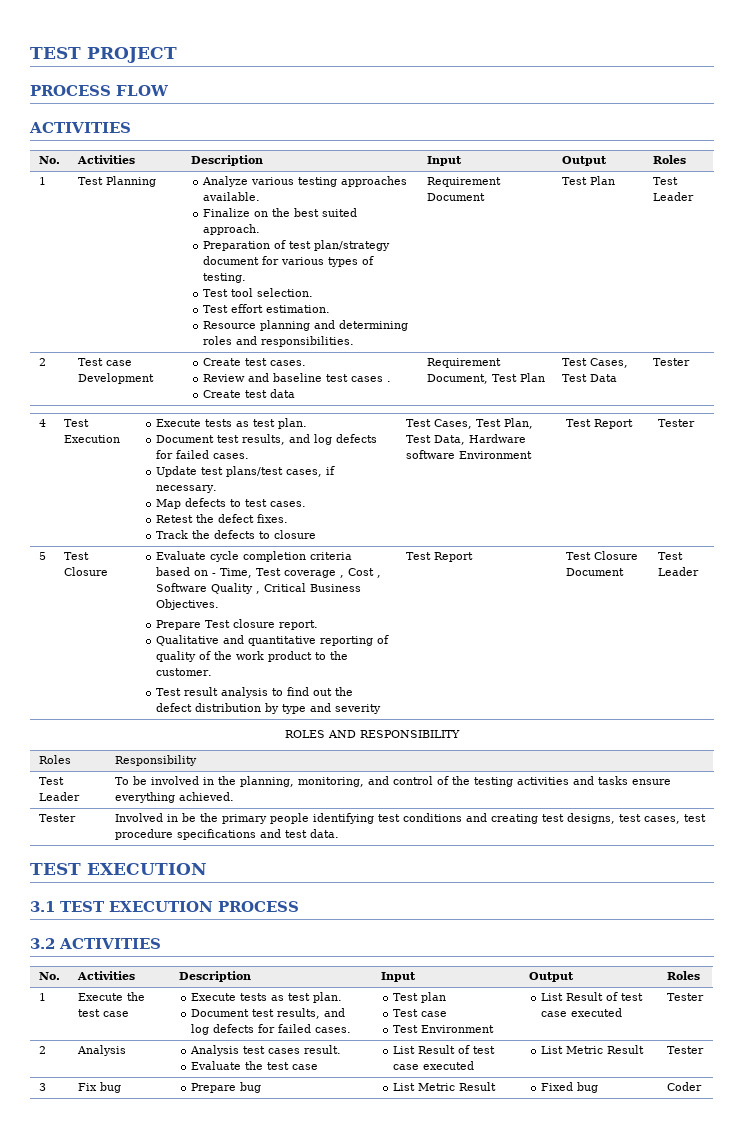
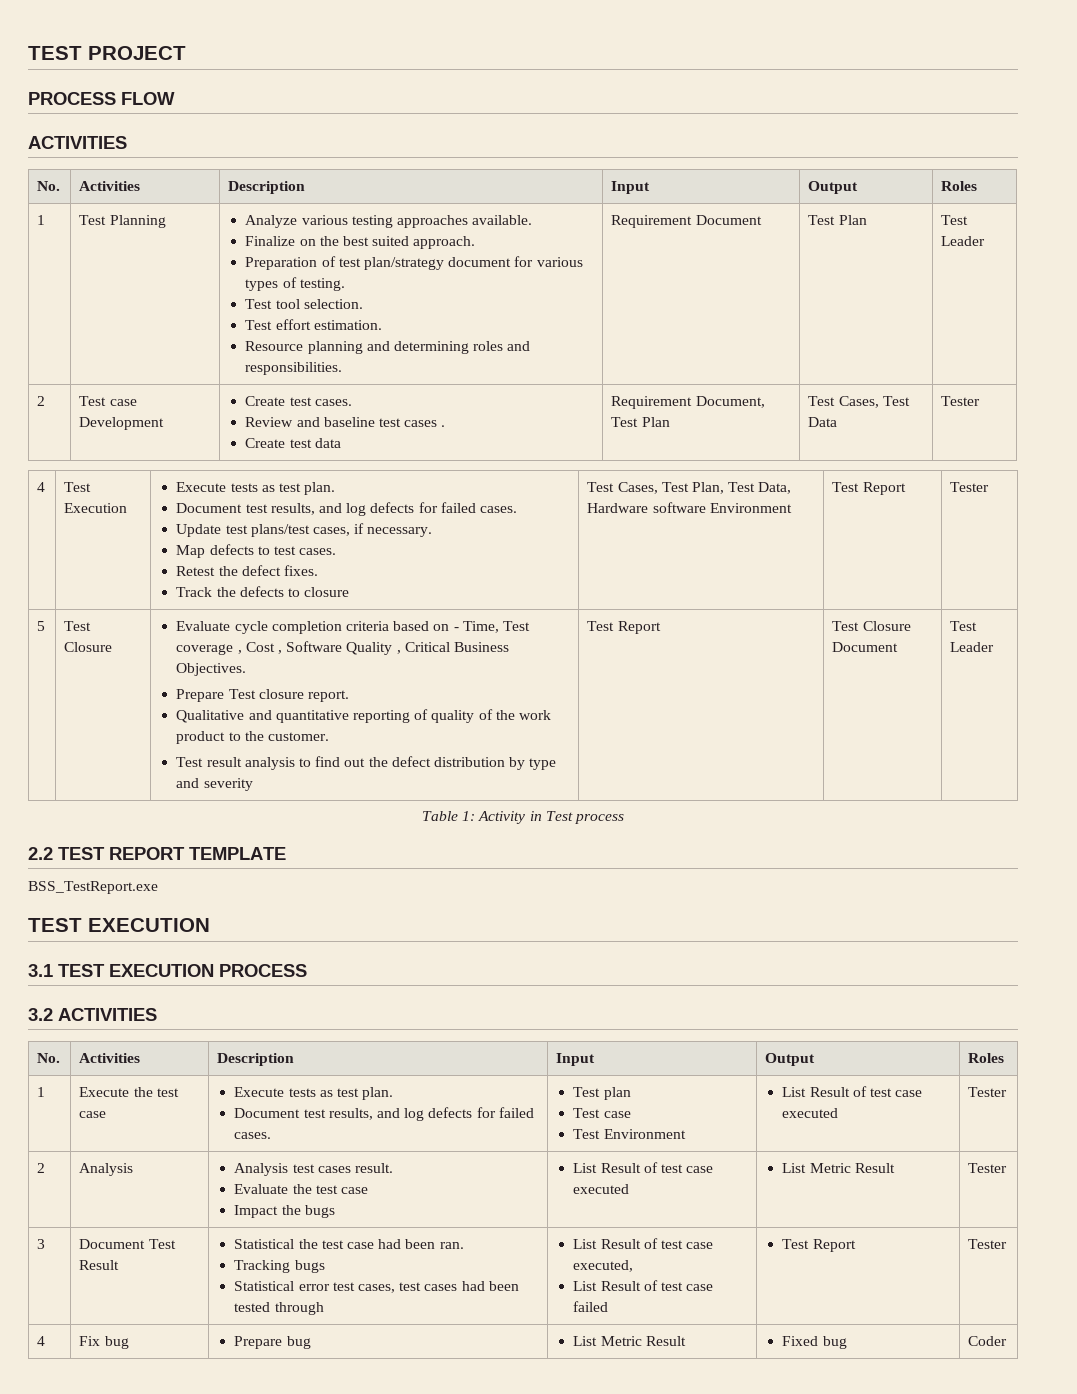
- ROLES AND RESPONSIBILITY
- Roles | Responsibility
- Test Leader | To be involved in the planning, monitoring, and control of the testing activities and tasks ensure everything achieved.
- Tester | Involved in be the primary people identifying test conditions and creating test designs, test cases, test procedure specifications and test data.
+ Table 1: Activity in Test process
+ 2.2 TEST REPORT TEMPLATE
+ BSS_TestReport.exe
  2 | Analysis | Analysis test cases result.
- Evaluate the test case | List Result of test case executed | List Metric Result | Tester
+ Evaluate the test case
+ Impact the bugs | List Result of test case executed | List Metric Result | Tester
- 3 | Fix bug | Prepare bug | List Metric Result | Fixed bug | Coder
+ 3 | Document Test Result | Statistical the test case had been ran.
+ Tracking bugs
+ Statistical error test cases, test cases had been tested through | List Result of test case executed,
+ List Result of test case failed | Test Report | Tester
+ 4 | Fix bug | Prepare bug | List Metric Result | Fixed bug | Coder

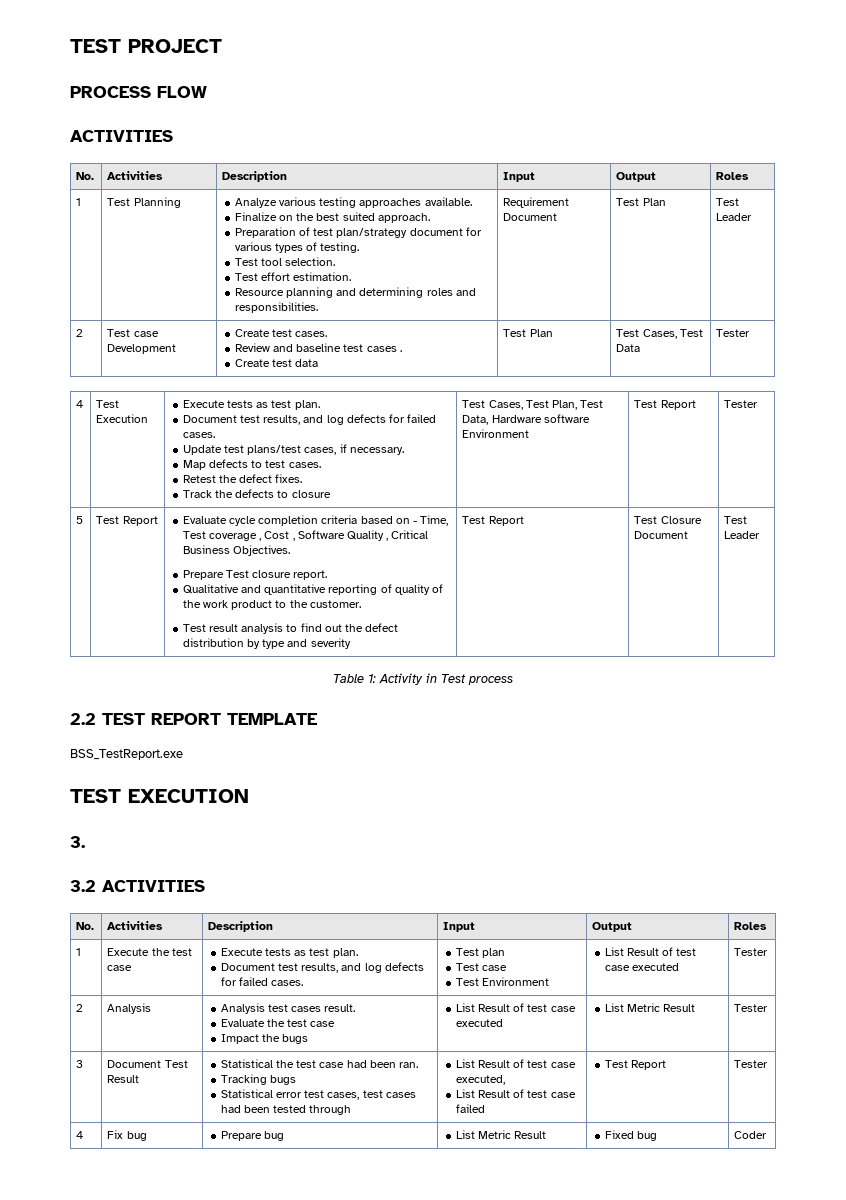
  2 | Test case Development | Create test cases.
  Review and baseline test cases .
- Create test data | Requirement Document, Test Plan | Test Cases, Test Data | Tester
+ Create test data | Test Plan | Test Cases, Test Data | Tester
- 5 | Test Closure
+ 5 | Test Report
- 3.1 TEST EXECUTION PROCESS
+ 3.

